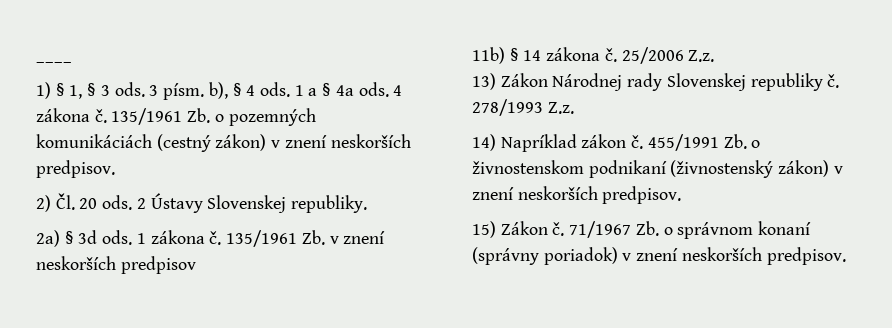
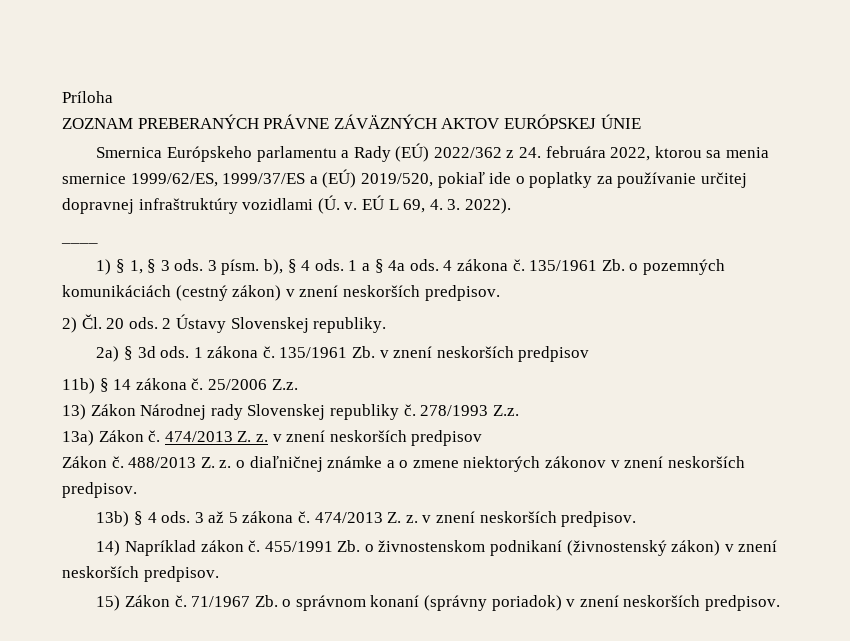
+ Príloha
+ ZOZNAM PREBERANÝCH PRÁVNE ZÁVÄZNÝCH AKTOV EURÓPSKEJ ÚNIE
+ Smernica Európskeho parlamentu a Rady (EÚ) 2022/362 z 24. februára 2022, ktorou sa menia smernice 1999/62/ES, 1999/37/ES a (EÚ) 2019/520, pokiaľ ide o poplatky za používanie určitej dopravnej infraštruktúry vozidlami (Ú. v. EÚ L 69, 4. 3. 2022).
+ 13a) Zákon č. 474/2013 Z. z. v znení neskorších predpisov
+ Zákon č. 488/2013 Z. z. o diaľničnej známke a o zmene niektorých zákonov v znení neskorších predpisov.
+ 13b) § 4 ods. 3 až 5 zákona č. 474/2013 Z. z. v znení neskorších predpisov.

